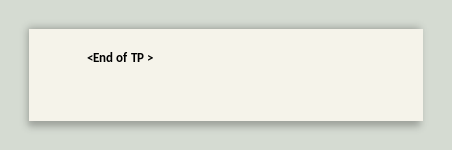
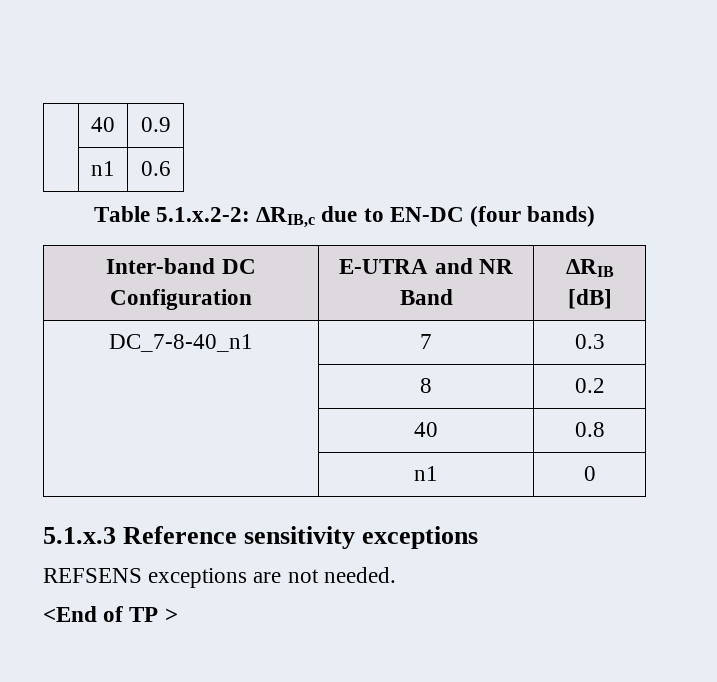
+ | 40 | 0.9
+ | n1 | 0.6
+ Table 5.1.x.2-2: ΔRIB,c due to EN-DC (four bands)
+ Inter-band DC Configuration | E-UTRA and NR Band | ΔRIB [dB]
+ DC_7-8-40_n1 | 7 | 0.3
+ | 8 | 0.2
+ | 40 | 0.8
+ | n1 | 0
+ 5.1.x.3 Reference sensitivity exceptions
+ REFSENS exceptions are not needed.

